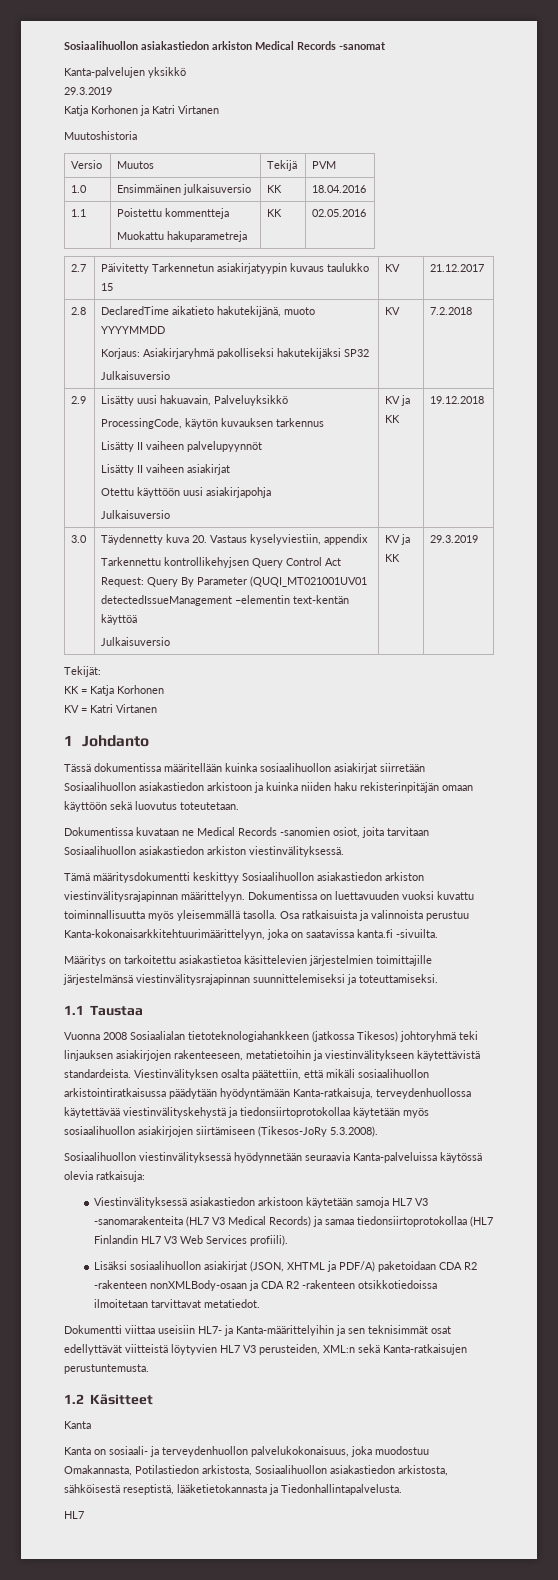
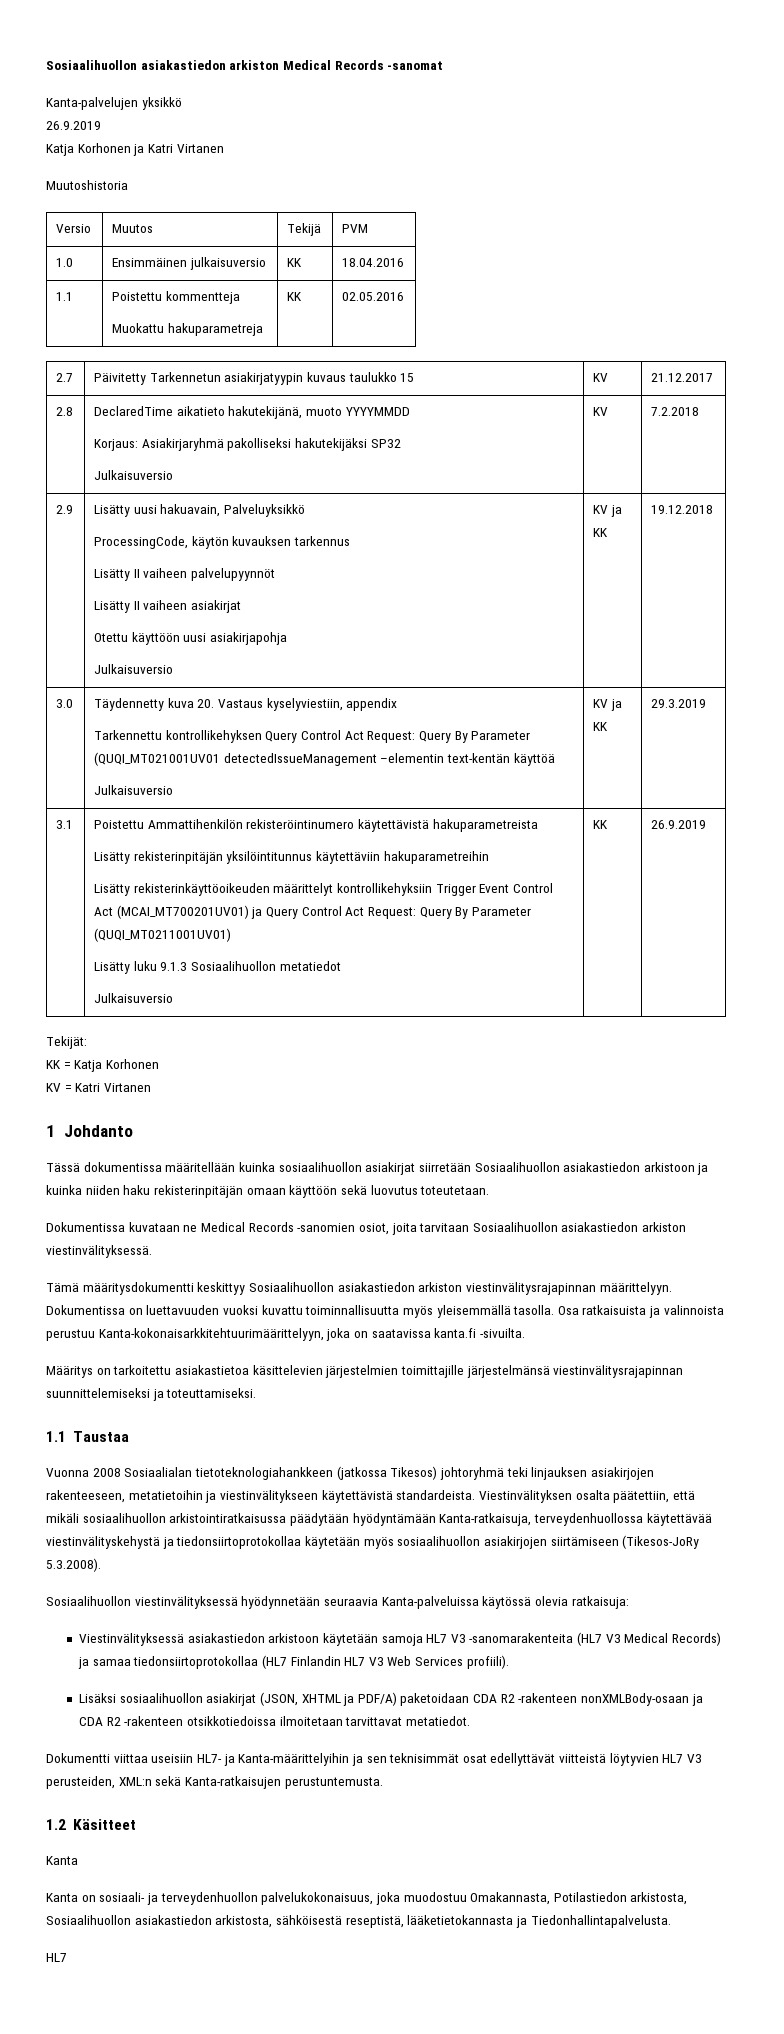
  Kanta-palvelujen yksikkö
- 29.3.2019
+ 26.9.2019
  3.0 | Täydennetty kuva 20. Vastaus kyselyviestiin, appendix
- Tarkennettu kontrollikehyjsen Query Control Act Request: Query By Parameter (QUQI_MT021001UV01 detectedIssueManagement –elementin text-kentän käyttöä
+ Tarkennettu kontrollikehyksen Query Control Act Request: Query By Parameter (QUQI_MT021001UV01 detectedIssueManagement –elementin text-kentän käyttöä
+ 3.1 | Poistettu Ammattihenkilön rekisteröintinumero käytettävistä hakuparametreista
+ Lisätty rekisterinpitäjän yksilöintitunnus käytettäviin hakuparametreihin
+ Lisätty rekisterinkäyttöoikeuden määrittelyt kontrollikehyksiin Trigger Event Control Act (MCAI_MT700201UV01) ja Query Control Act Request: Query By Parameter (QUQI_MT0211001UV01)
+ Lisätty luku 9.1.3 Sosiaalihuollon metatiedot
+ Julkaisuversio | KK | 26.9.2019

